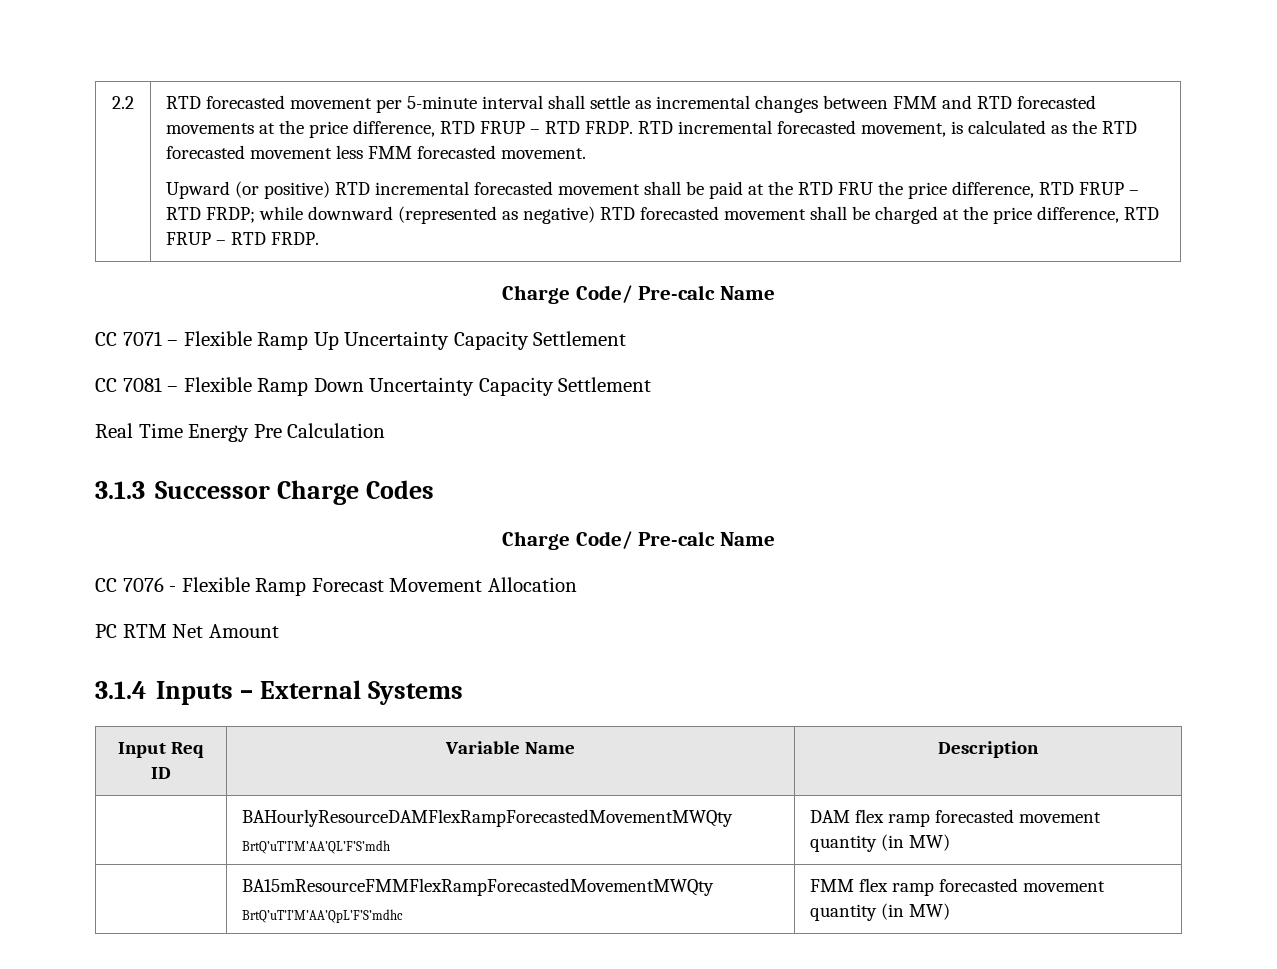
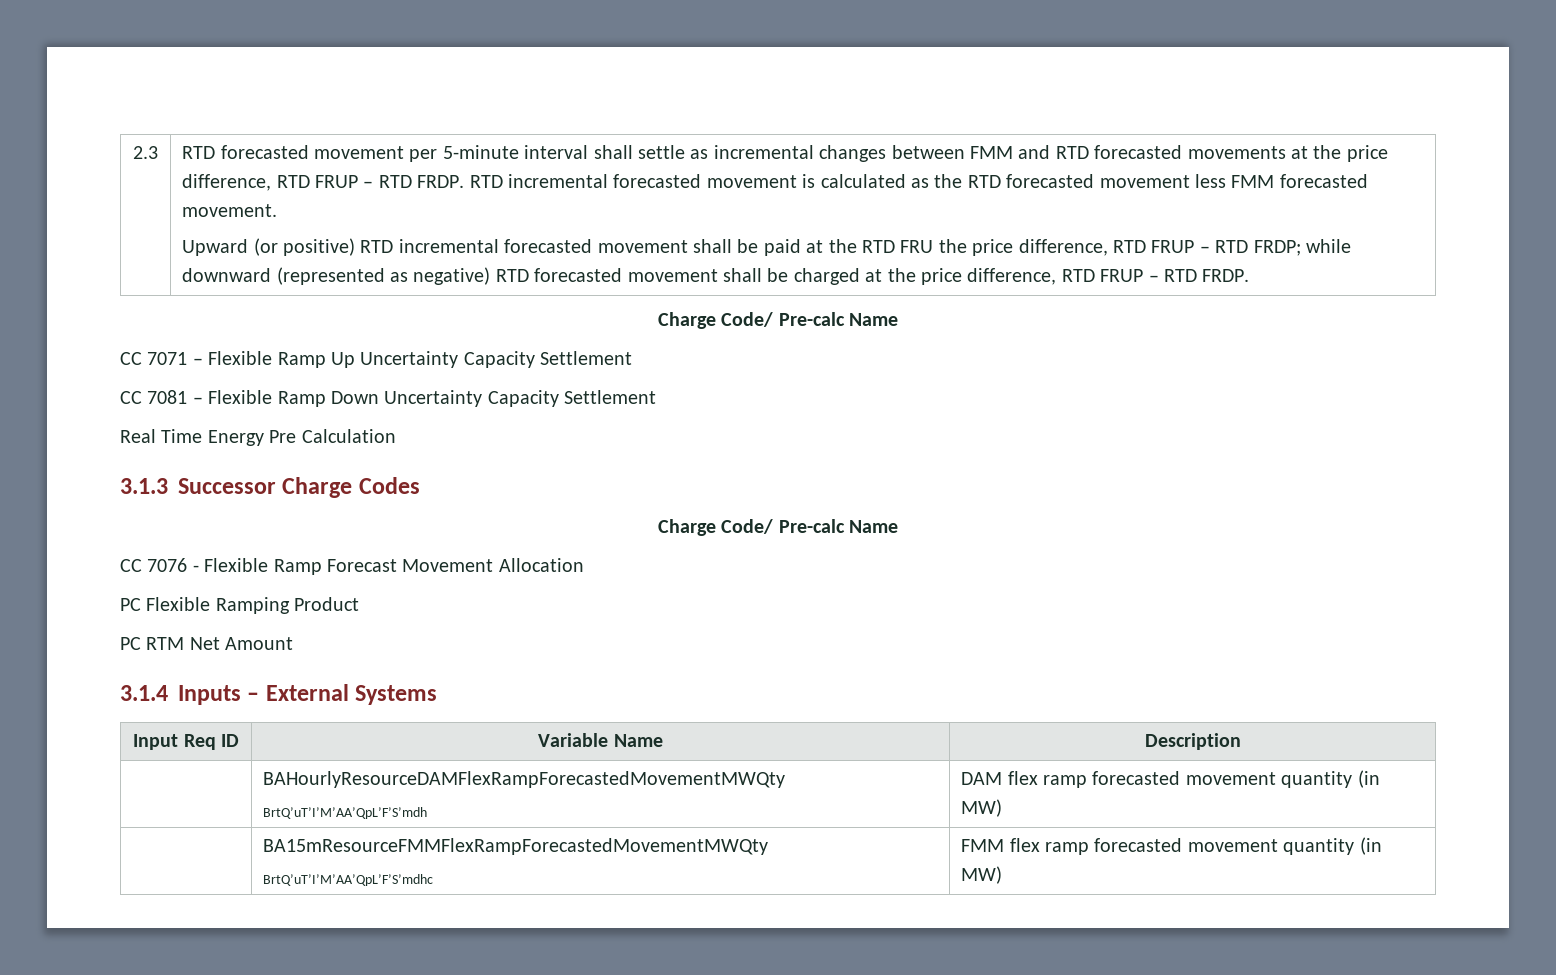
- 2.2
+ 2.3
- RTD incremental forecasted movement, is calculated as the RTD forecasted movement less FMM forecasted movement.
+ RTD incremental forecasted movement is calculated as the RTD forecasted movement less FMM forecasted movement.
+ PC Flexible Ramping Product
- | BAHourlyResourceDAMFlexRampForecastedMovementMWQty BrtQ’uT’I’M’AA’QL’F’S’mdh | DAM flex ramp forecasted movement quantity (in MW)
+ | BAHourlyResourceDAMFlexRampForecastedMovementMWQty BrtQ’uT’I’M’AA’QpL’F’S’mdh | DAM flex ramp forecasted movement quantity (in MW)

